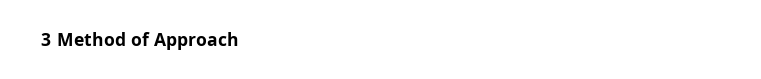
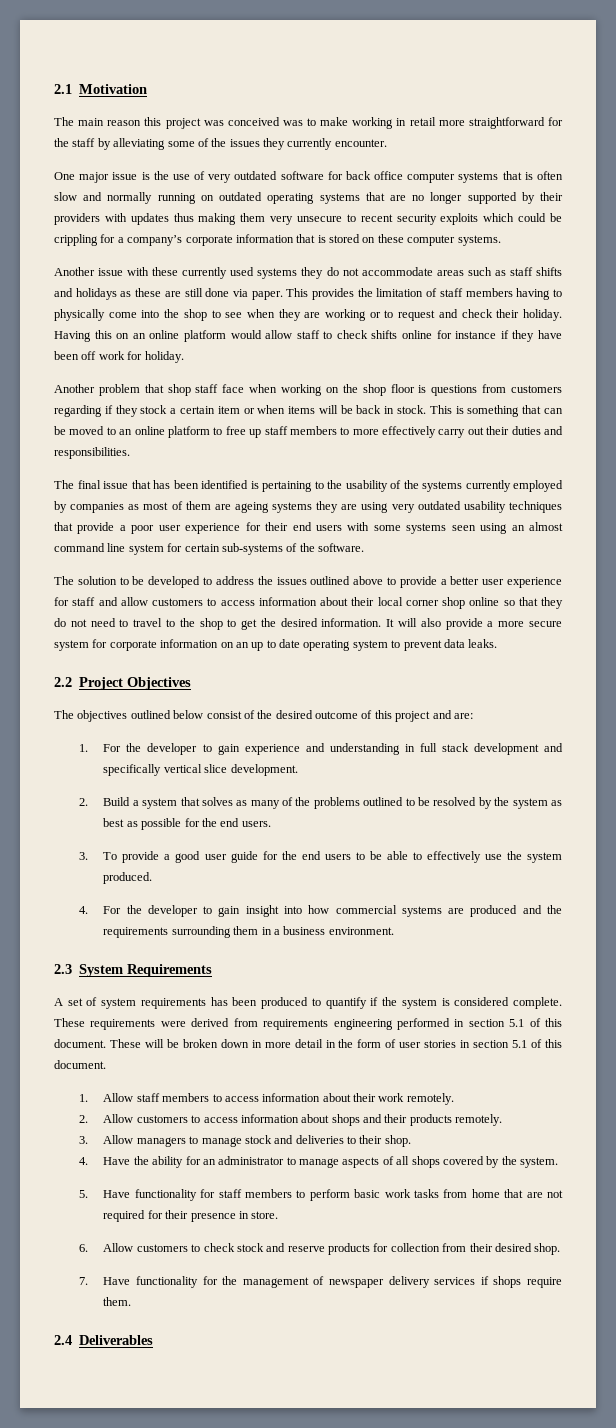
- 3 Method of Approach
+ 2.1 Motivation
+ The main reason this project was conceived was to make working in retail more straightforward for the staff by alleviating some of the issues they currently encounter.
+ One major issue is the use of very outdated software for back office computer systems that is often slow and normally running on outdated operating systems that are no longer supported by their providers with updates thus making them very unsecure to recent security exploits which could be crippling for a company’s corporate information that is stored on these computer systems.
+ Another issue with these currently used systems they do not accommodate areas such as staff shifts and holidays as these are still done via paper. This provides the limitation of staff members having to physically come into the shop to see when they are working or to request and check their holiday. Having this on an online platform would allow staff to check shifts online for instance if they have been off work for holiday.
+ Another problem that shop staff face when working on the shop floor is questions from customers regarding if they stock a certain item or when items will be back in stock. This is something that can be moved to an online platform to free up staff members to more effectively carry out their duties and responsibilities.
+ The final issue that has been identified is pertaining to the usability of the systems currently employed by companies as most of them are ageing systems they are using very outdated usability techniques that provide a poor user experience for their end users with some systems seen using an almost command line system for certain sub-systems of the software.
+ The solution to be developed to address the issues outlined above to provide a better user experience for staff and allow customers to access information about their local corner shop online so that they do not need to travel to the shop to get the desired information. It will also provide a more secure system for corporate information on an up to date operating system to prevent data leaks.
+ 2.2 Project Objectives
+ The objectives outlined below consist of the desired outcome of this project and are:
+ 1. For the developer to gain experience and understanding in full stack development and specifically vertical slice development.
+ 2. Build a system that solves as many of the problems outlined to be resolved by the system as best as possible for the end users.
+ 3. To provide a good user guide for the end users to be able to effectively use the system produced.
+ 4. For the developer to gain insight into how commercial systems are produced and the requirements surrounding them in a business environment.
+ 2.3 System Requirements
+ A set of system requirements has been produced to quantify if the system is considered complete. These requirements were derived from requirements engineering performed in section 5.1 of this document. These will be broken down in more detail in the form of user stories in section 5.1 of this document.
+ 1. Allow staff members to access information about their work remotely.
+ 2. Allow customers to access information about shops and their products remotely.
+ 3. Allow managers to manage stock and deliveries to their shop.
+ 4. Have the ability for an administrator to manage aspects of all shops covered by the system.
+ 5. Have functionality for staff members to perform basic work tasks from home that are not required for their presence in store.
+ 6. Allow customers to check stock and reserve products for collection from their desired shop.
+ 7. Have functionality for the management of newspaper delivery services if shops require them.
+ 2.4 Deliverables

